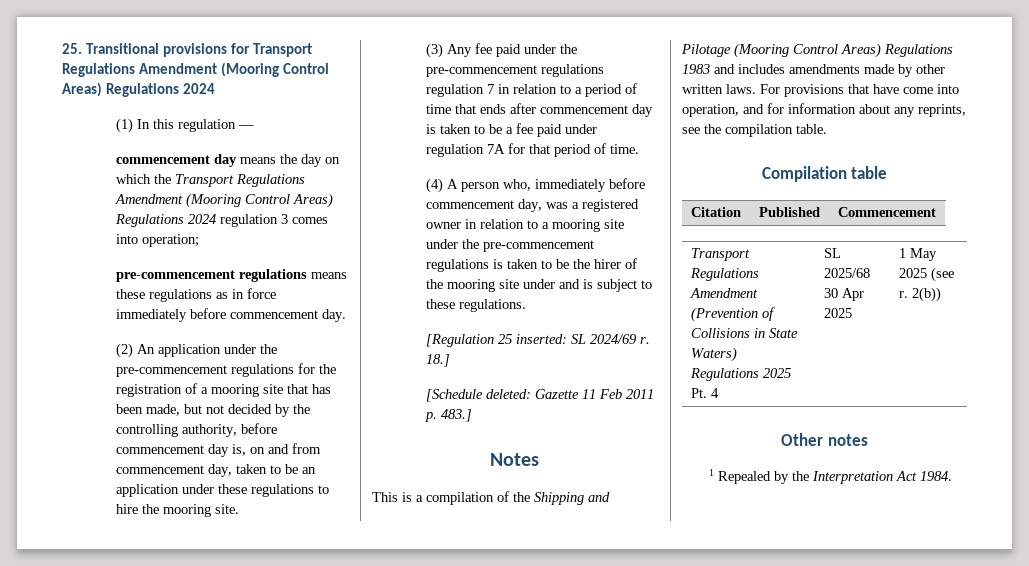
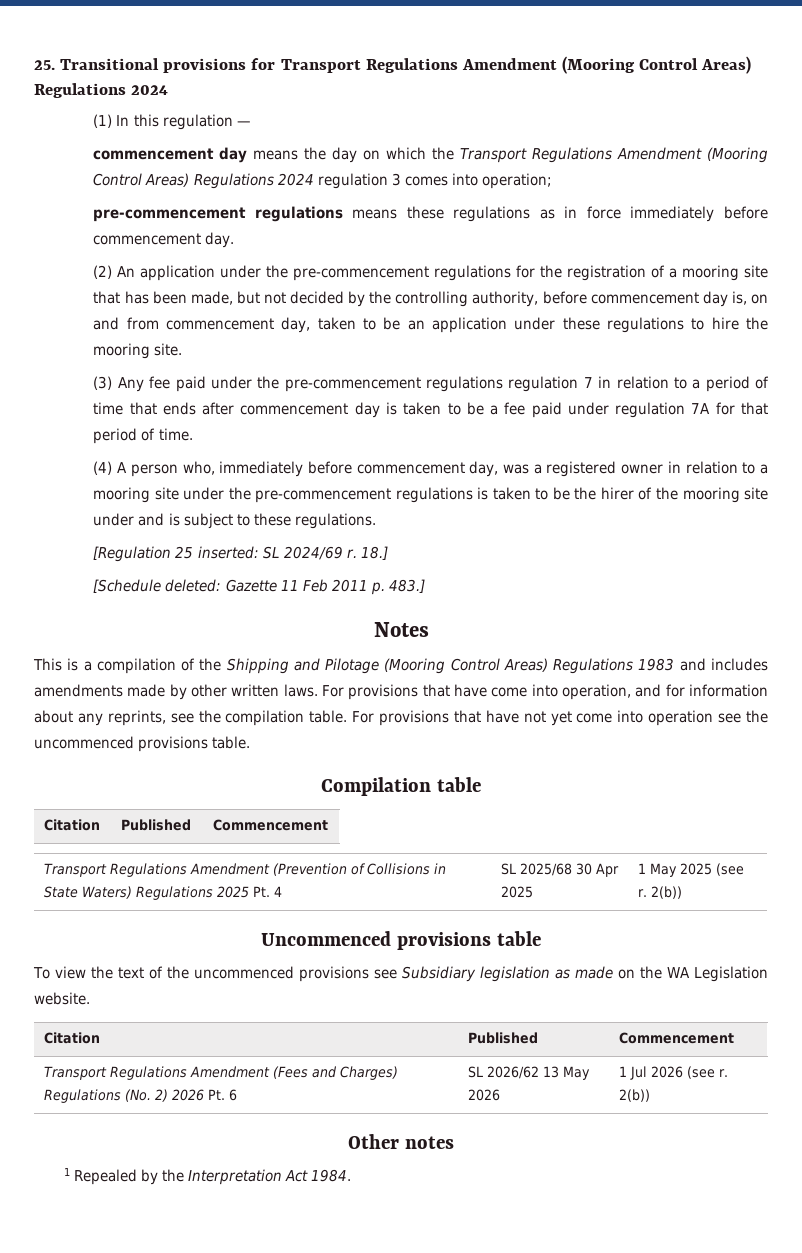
+ For provisions that have not yet come into operation see the uncommenced provisions table.
+ Uncommenced provisions table
+ To view the text of the uncommenced provisions see Subsidiary legislation as made on the WA Legislation website.
+ Citation | Published | Commencement
+ Transport Regulations Amendment (Fees and Charges) Regulations (No. 2) 2026 Pt. 6 | SL 2026/62 13 May 2026 | 1 Jul 2026 (see r. 2(b))

